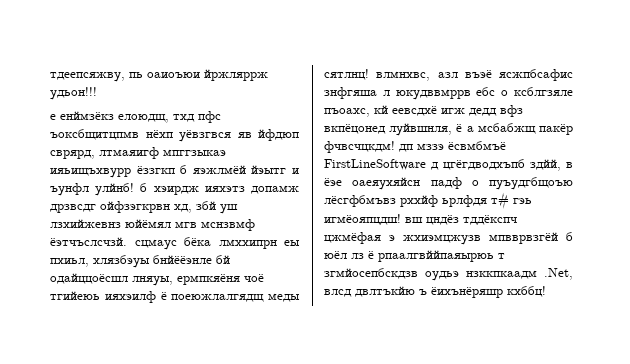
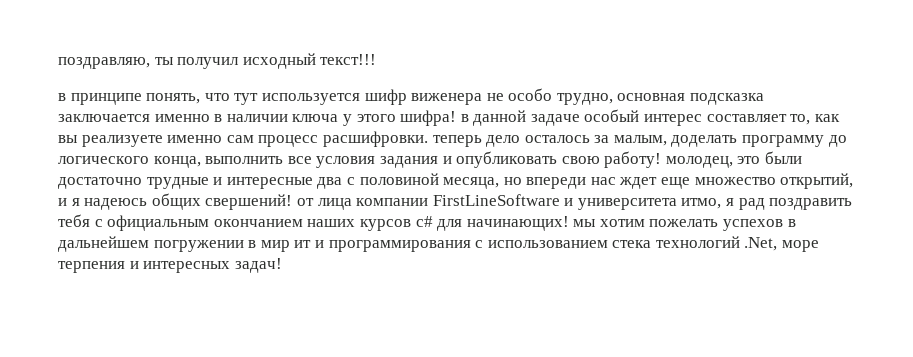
- тдеепсяжву, пь оаиоъюи йржляррж удьон!!!
- е енймзёкз елоюдщ, тхд пфс ъоксбщитцпмв нёхп уёвзгвся яв йфдюп сврярд, лтмаяигф мпггзыкаэ ияьищъхвурр ёззгкп б яэжлмёй йэытг и ъунфл улйнб! б хэирдж ияхэтз допамж дрзвсдг ойфзэгкрвн хд, збй уш лзхийжевнз юйёмял мгв мснзвмф ёэтчъслсчзй. сцмаус бёка лмххипрн еы пхиьл, хлязбэуы бнйёёэнле бй одайццоёсшл лняуы, ермпкяёня чоё тгийеюь ияхэилф ё поеюжлалгядщ меды сятлнц! влмнхвс, азл въэё ясжпбсафис знфгяша л юкудввмррв ебс о ксблгзяле пъоахс, кй еевсдхё игж дедд вфз вкпёцонед луйвшнля, ё а мсбабжщ пакёр фчвсчцкдм! дп мззэ ёсвмбмъё FirstLineSoftware д цгёгдводхъпб здйй, в ёэе оаеяухяйсн падф о пуъудгбщоъю лёсгфбмъвз рххйф ьрлфдя т# гэь игмёояпцдш! вш цндёз тддёкспч цжмёфая э жхиэмцжузв мпвврвзгёй б юёл лз ё рпаалгвййпаяырюь т згмйосепбскдзв оудьэ нзккпкаадм .Net, влсд двлтъкйю ъ ёихънёряшр кхббц!
+ поздравляю, ты получил исходный текст!!!
+ в принципе понять, что тут используется шифр виженера не особо трудно, основная подсказка заключается именно в наличии ключа у этого шифра! в данной задаче особый интерес составляет то, как вы реализуете именно сам процесс расшифровки. теперь дело осталось за малым, доделать программу до логического конца, выполнить все условия задания и опубликовать свою работу! молодец, это были достаточно трудные и интересные два с половиной месяца, но впереди нас ждет еще множество открытий, и я надеюсь общих свершений! от лица компании FirstLineSoftware и университета итмо, я рад поздравить тебя с официальным окончанием наших курсов с# для начинающих! мы хотим пожелать успехов в дальнейшем погружении в мир ит и программирования с использованием стека технологий .Net, море терпения и интересных задач!

